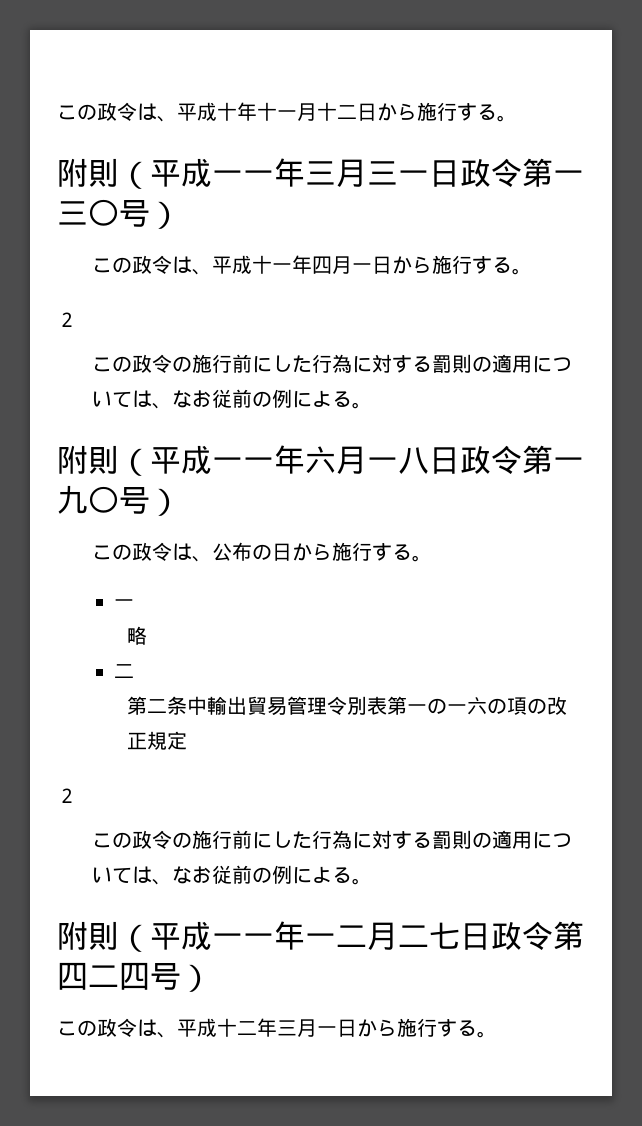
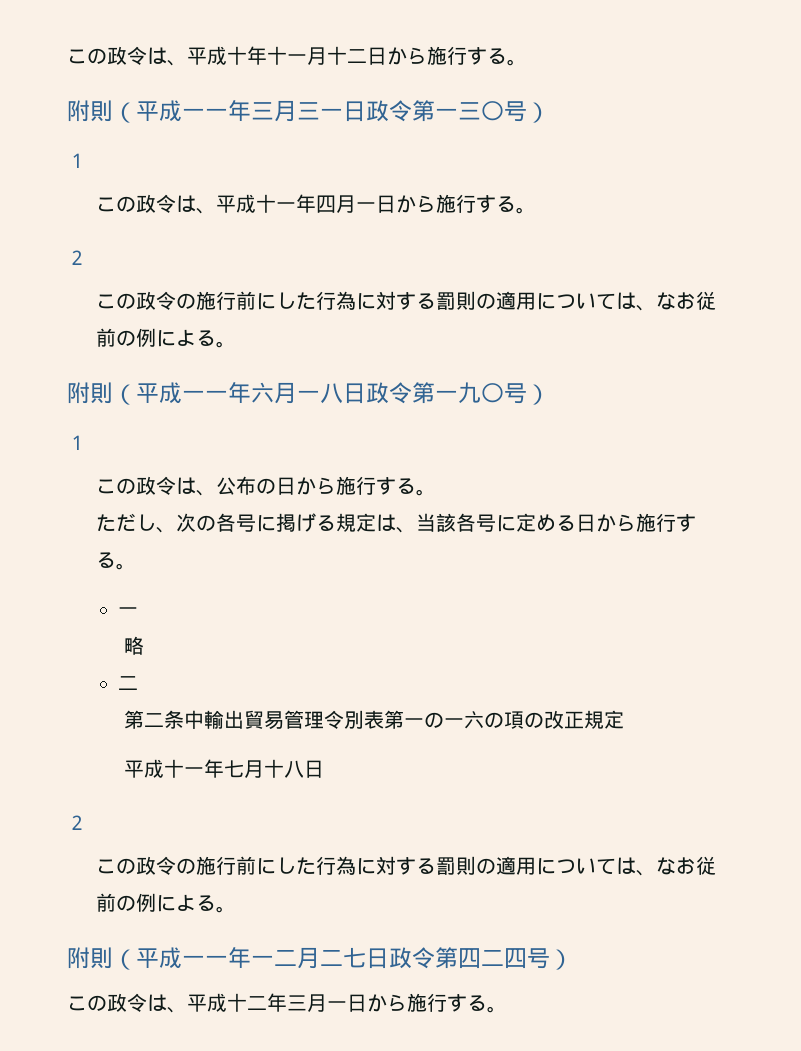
  附則（平成一一年三月三一日政令第一三〇号）
+ １
  附則（平成一一年六月一八日政令第一九〇号）
+ １
+ ただし、次の各号に掲げる規定は、当該各号に定める日から施行する。
+ 平成十一年七月十八日

